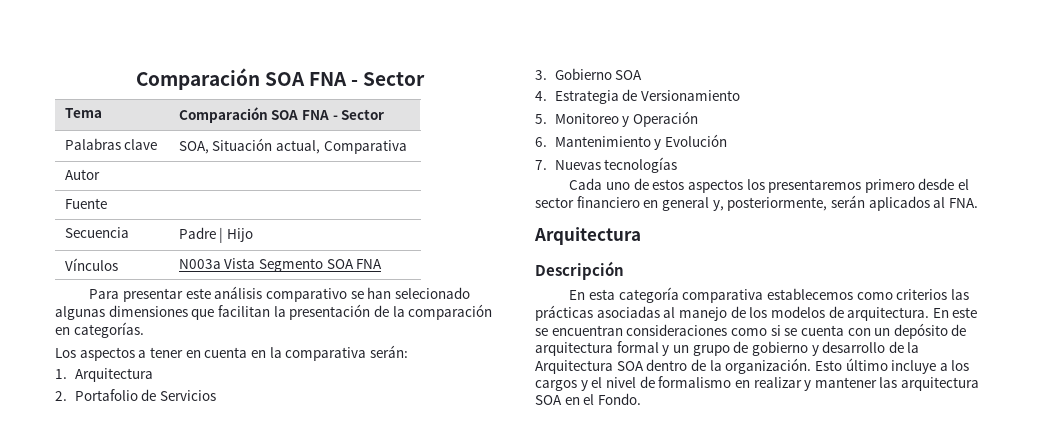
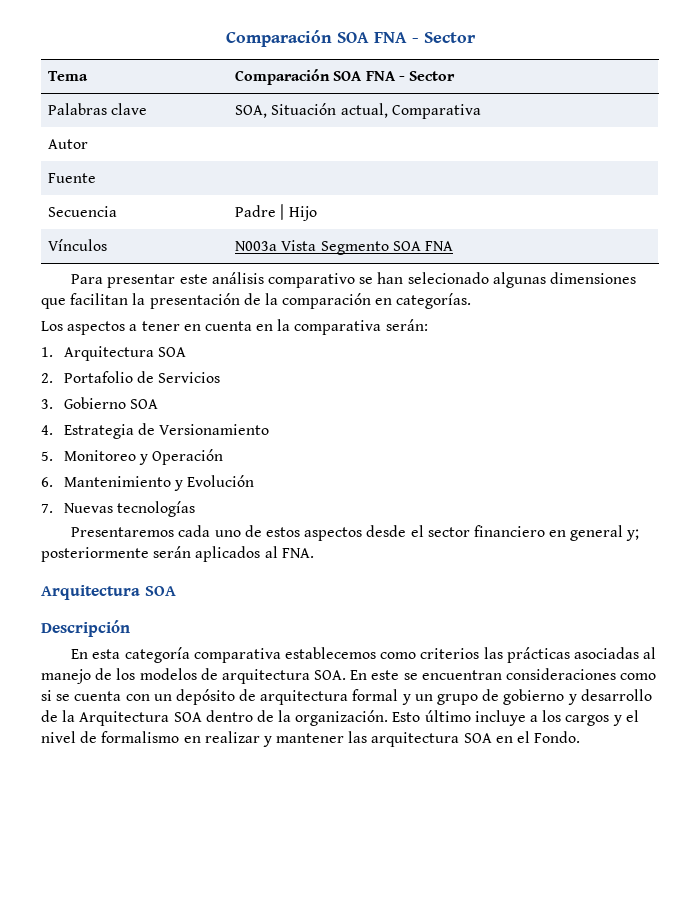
- 1. Arquitectura
+ 1. Arquitectura SOA
- Cada uno de estos aspectos los presentaremos primero desde el sector financiero en general y, posteriormente, serán aplicados al FNA.
- Arquitectura
+ Presentaremos cada uno de estos aspectos desde el sector financiero en general y; posteriormente serán aplicados al FNA.
+ Arquitectura SOA
- En esta categoría comparativa establecemos como criterios las prácticas asociadas al manejo de los modelos de arquitectura. En este se encuentran consideraciones como si se cuenta con un depósito de arquitectura formal y un grupo de gobierno y desarrollo de la Arquitectura SOA dentro de la organización.
+ En esta categoría comparativa establecemos como criterios las prácticas asociadas al manejo de los modelos de arquitectura SOA. En este se encuentran consideraciones como si se cuenta con un depósito de arquitectura formal y un grupo de gobierno y desarrollo de la Arquitectura SOA dentro de la organización.

